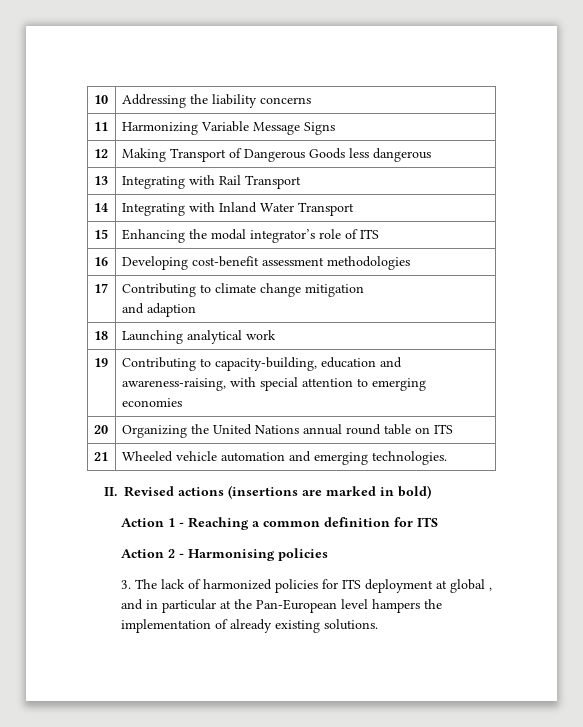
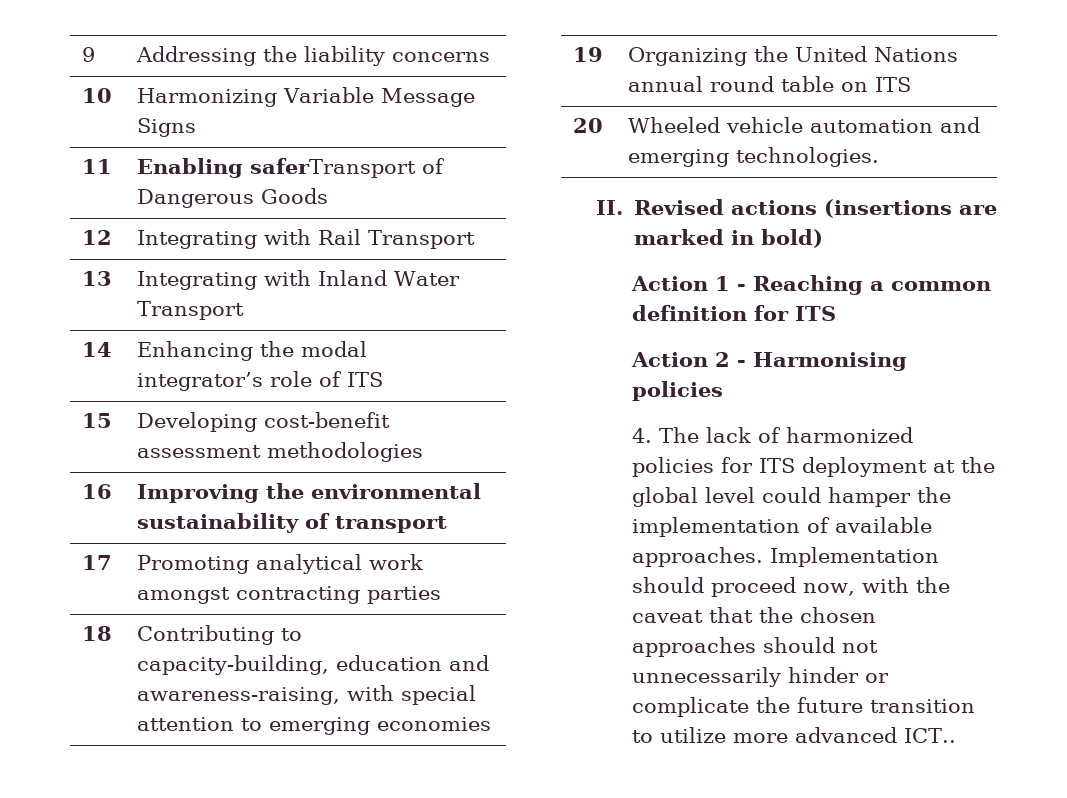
- 10 | Addressing the liability concerns
+ 9 | Addressing the liability concerns
- 11 | Harmonizing Variable Message Signs
+ 10 | Harmonizing Variable Message Signs
- 12 | Making Transport of Dangerous Goods less dangerous
- 13 | Integrating with Rail Transport
+ 11 | Enabling saferTransport of Dangerous Goods
+ 12 | Integrating with Rail Transport
- 14 | Integrating with Inland Water Transport
+ 13 | Integrating with Inland Water Transport
- 15 | Enhancing the modal integrator’s role of ITS
+ 14 | Enhancing the modal integrator’s role of ITS
- 16 | Developing cost-benefit assessment methodologies
+ 15 | Developing cost-benefit assessment methodologies
- 17 | Contributing to climate change mitigation
- and adaption
- 18 | Launching analytical work
- 19 | Contributing to capacity-building, education and awareness-raising, with special attention to emerging economies
+ 16 | Improving the environmental sustainability of transport
+ 17 | Promoting analytical work amongst contracting parties
+ 18 | Contributing to capacity-building, education and awareness-raising, with special attention to emerging economies
- 20 | Organizing the United Nations annual round table on ITS
+ 19 | Organizing the United Nations annual round table on ITS
- 21 | Wheeled vehicle automation and emerging technologies.
+ 20 | Wheeled vehicle automation and emerging technologies.
- 3. The lack of harmonized policies for ITS deployment at global , and in particular at the Pan-European level hampers the implementation of already existing solutions.
+ 4. The lack of harmonized policies for ITS deployment at the global level could hamper the implementation of available approaches. Implementation should proceed now, with the caveat that the chosen approaches should not unnecessarily hinder or complicate the future transition to utilize more advanced ICT..

